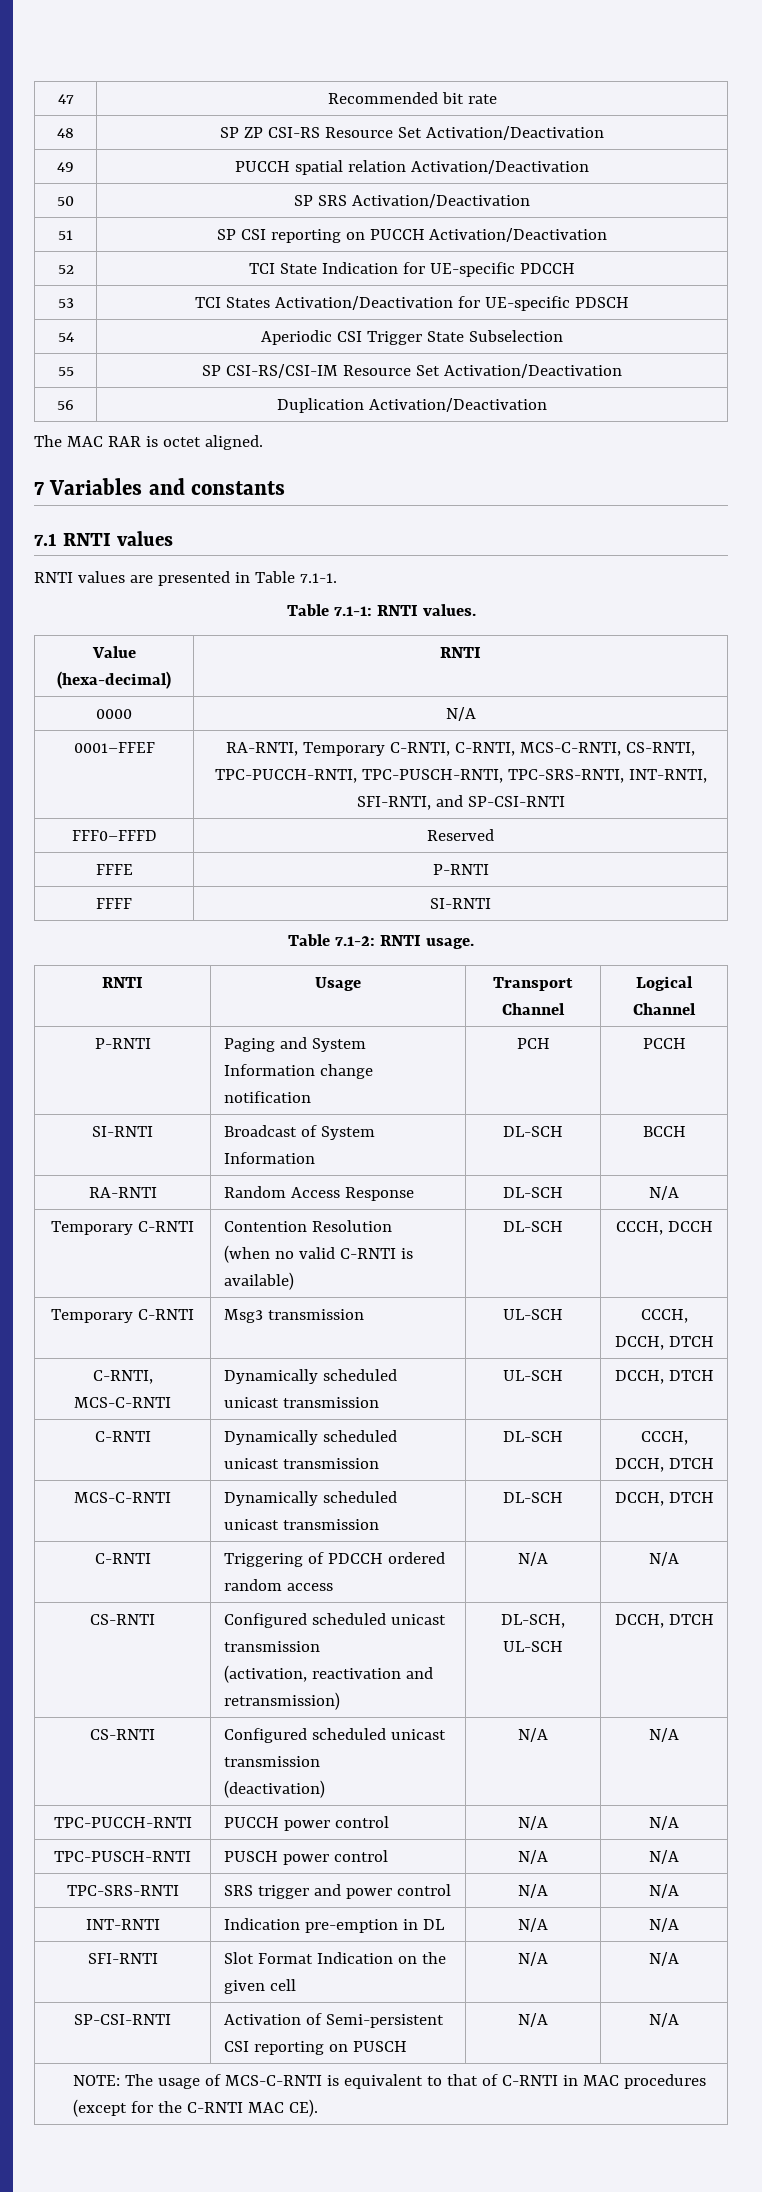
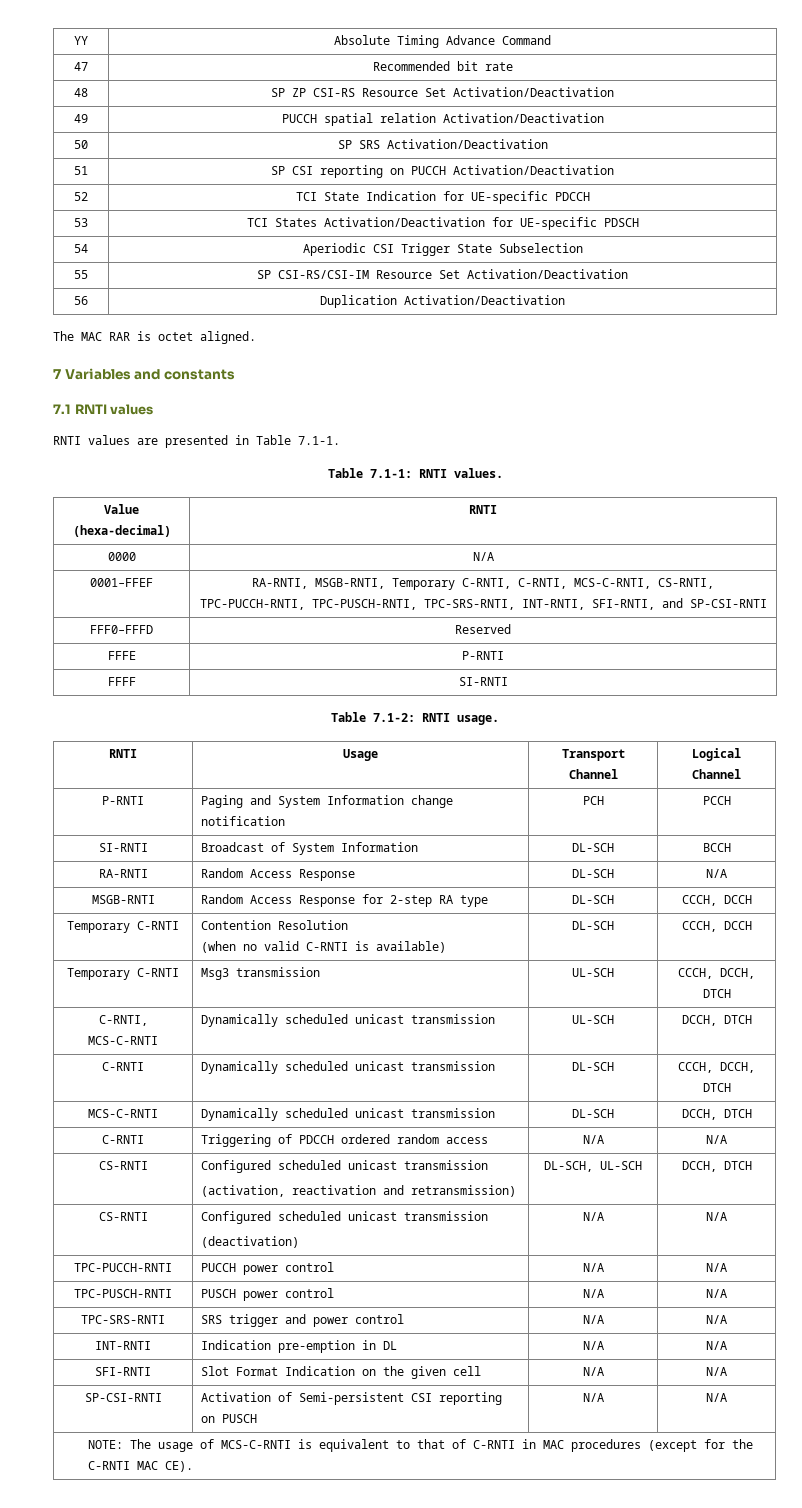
+ YY | Absolute Timing Advance Command
- 0001–FFEF | RA-RNTI, Temporary C-RNTI, C-RNTI, MCS-C-RNTI, CS-RNTI, TPC-PUCCH-RNTI, TPC-PUSCH-RNTI, TPC-SRS-RNTI, INT-RNTI, SFI-RNTI, and SP-CSI-RNTI
+ 0001–FFEF | RA-RNTI, MSGB-RNTI, Temporary C-RNTI, C-RNTI, MCS-C-RNTI, CS-RNTI, TPC-PUCCH-RNTI, TPC-PUSCH-RNTI, TPC-SRS-RNTI, INT-RNTI, SFI-RNTI, and SP-CSI-RNTI
+ MSGB-RNTI | Random Access Response for 2-step RA type | DL-SCH | CCCH, DCCH

